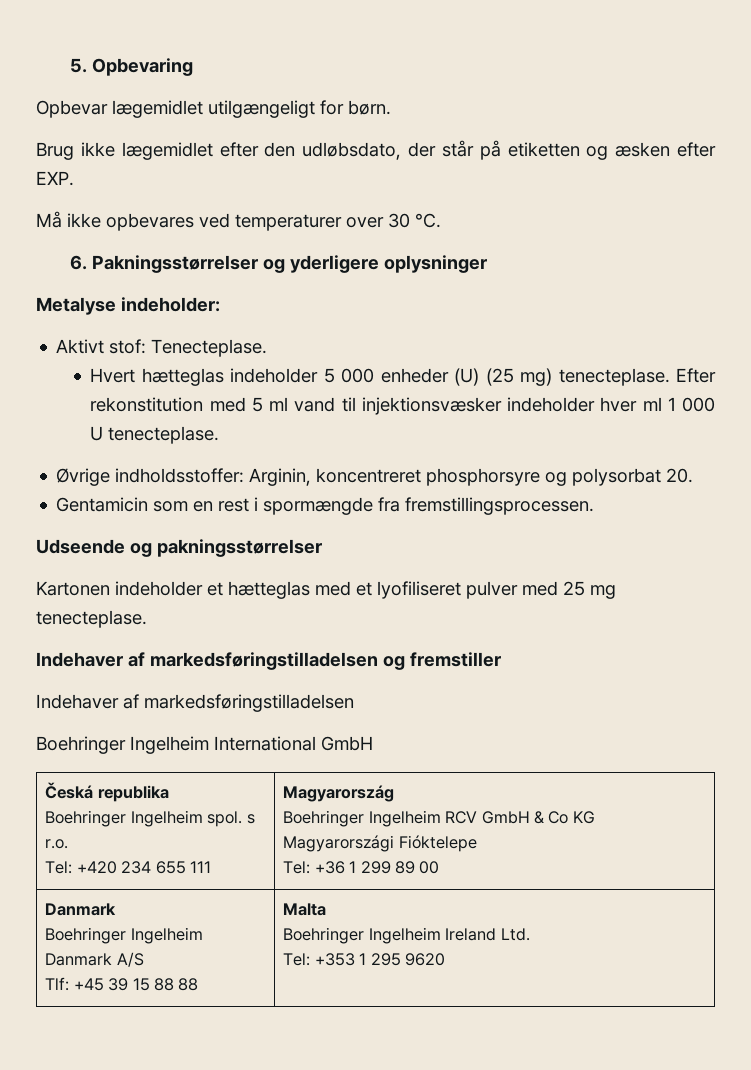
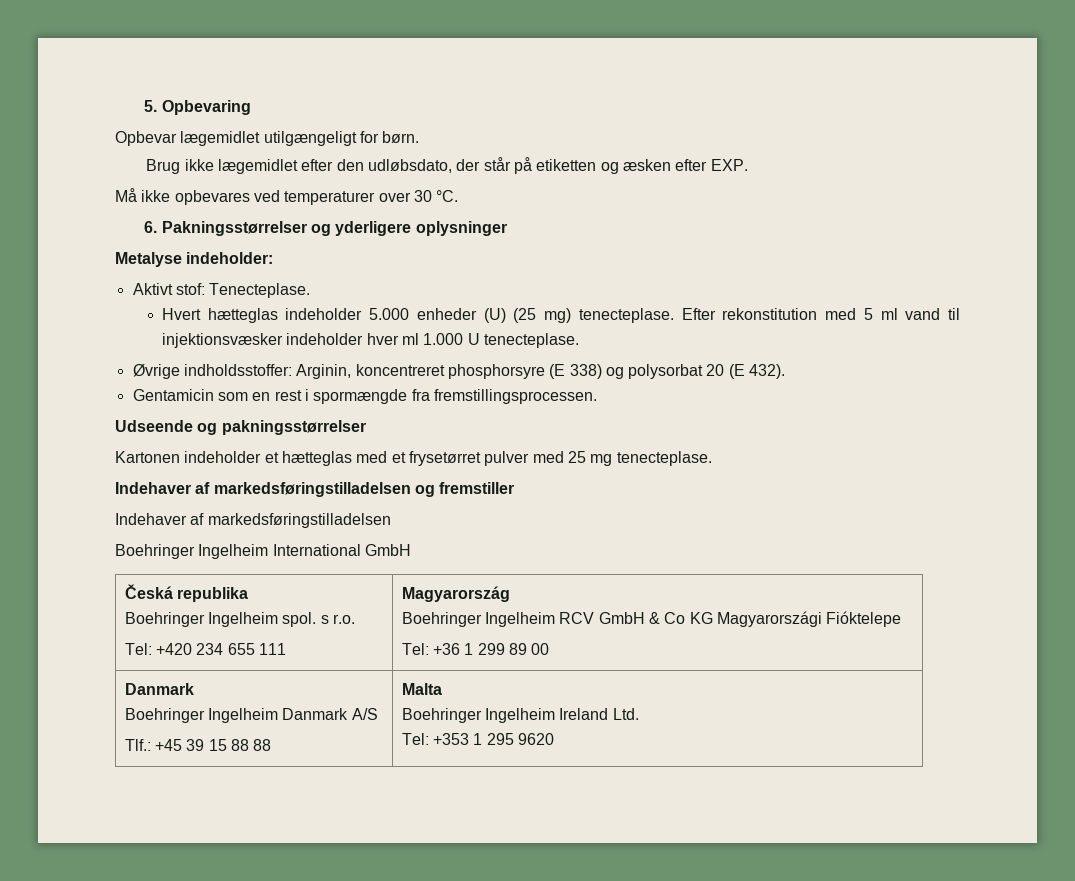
- Hvert hætteglas indeholder 5 000 enheder (U) (25 mg) tenecteplase.
+ Hvert hætteglas indeholder 5.000 enheder (U) (25 mg) tenecteplase.
- Efter rekonstitution med 5 ml vand til injektionsvæsker indeholder hver ml 1 000 U tenecteplase.
+ Efter rekonstitution med 5 ml vand til injektionsvæsker indeholder hver ml 1.000 U tenecteplase.
- Øvrige indholdsstoffer: Arginin, koncentreret phosphorsyre og polysorbat 20.
+ Øvrige indholdsstoffer: Arginin, koncentreret phosphorsyre (E 338) og polysorbat 20 (E 432).
- Kartonen indeholder et hætteglas med et lyofiliseret pulver med 25 mg tenecteplase.
+ Kartonen indeholder et hætteglas med et frysetørret pulver med 25 mg tenecteplase.
  Česká republika
  Boehringer Ingelheim spol. s r.o.
  Tel: +420 234 655 111 | Magyarország
  Boehringer Ingelheim RCV GmbH & Co KG Magyarországi Fióktelepe
  Tel: +36 1 299 89 00
  Danmark
  Boehringer Ingelheim Danmark A/S
- Tlf: +45 39 15 88 88 | Malta
+ Tlf.: +45 39 15 88 88 | Malta

